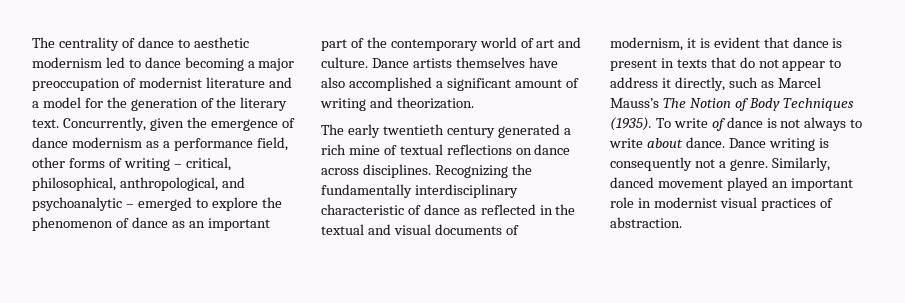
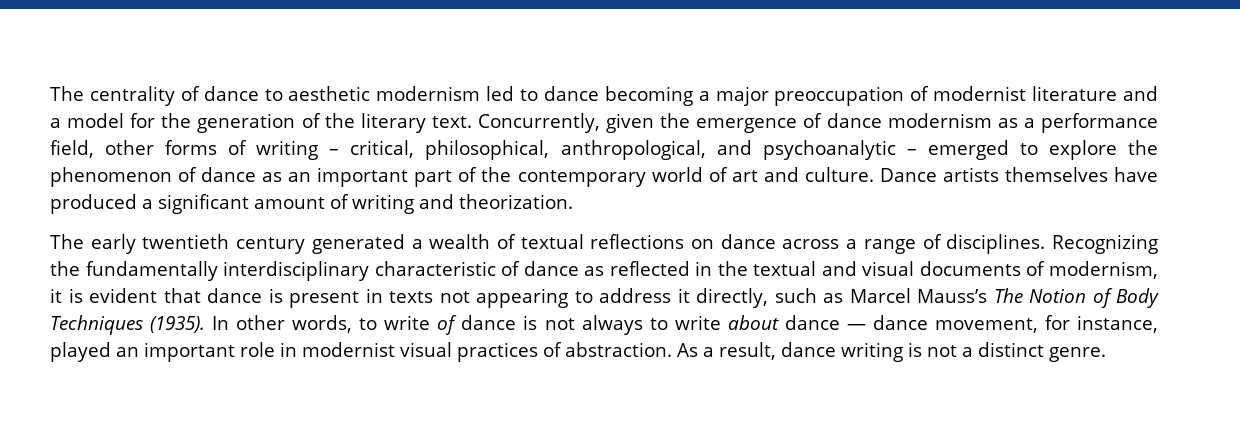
- Dance artists themselves have also accomplished a significant amount of writing and theorization.
+ Dance artists themselves have produced a significant amount of writing and theorization.
- The early twentieth century generated a rich mine of textual reflections on dance across disciplines.
+ The early twentieth century generated a wealth of textual reflections on dance across a range of disciplines.
- Recognizing the fundamentally interdisciplinary characteristic of dance as reflected in the textual and visual documents of modernism, it is evident that dance is present in texts that do not appear to address it directly, such as Marcel Mauss’s The Notion of Body Techniques (1935).
+ Recognizing the fundamentally interdisciplinary characteristic of dance as reflected in the textual and visual documents of modernism, it is evident that dance is present in texts not appearing to address it directly, such as Marcel Mauss’s The Notion of Body Techniques (1935).
- To write of dance is not always to write about dance. Dance writing is consequently not a genre. Similarly, danced movement played an important role in modernist visual practices of abstraction.
+ In other words, to write of dance is not always to write about dance — dance movement, for instance, played an important role in modernist visual practices of abstraction.
+ As a result, dance writing is not a distinct genre.

